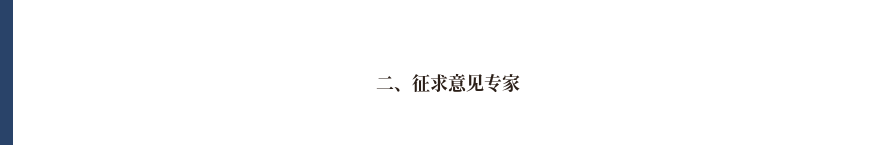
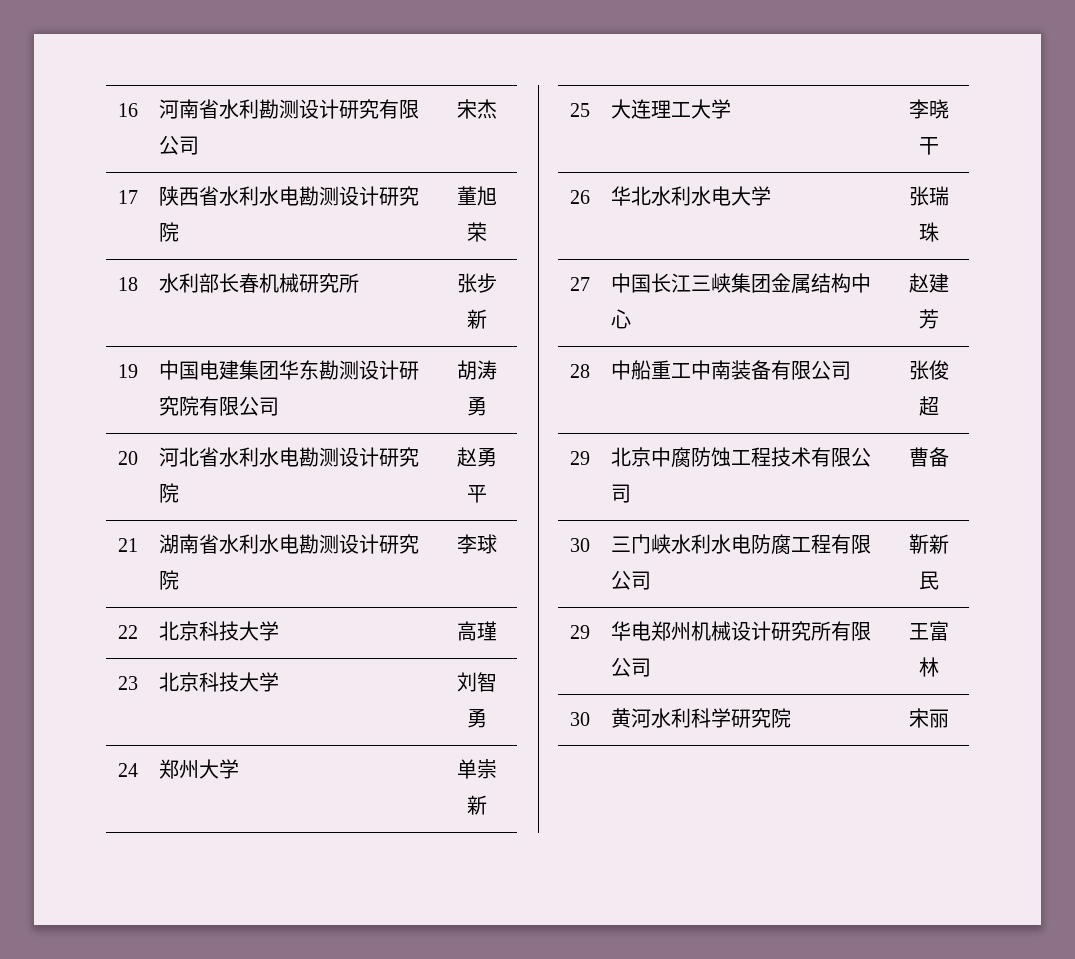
- 二、征求意见专家
+ 16 | 河南省水利勘测设计研究有限公司 | 宋杰
+ 17 | 陕西省水利水电勘测设计研究院 | 董旭荣
+ 18 | 水利部长春机械研究所 | 张步新
+ 19 | 中国电建集团华东勘测设计研究院有限公司 | 胡涛勇
+ 20 | 河北省水利水电勘测设计研究院 | 赵勇平
+ 21 | 湖南省水利水电勘测设计研究院 | 李球
+ 22 | 北京科技大学 | 高瑾
+ 23 | 北京科技大学 | 刘智勇
+ 24 | 郑州大学 | 单崇新
+ 25 | 大连理工大学 | 李晓干
+ 26 | 华北水利水电大学 | 张瑞珠
+ 27 | 中国长江三峡集团金属结构中心 | 赵建芳
+ 28 | 中船重工中南装备有限公司 | 张俊超
+ 29 | 北京中腐防蚀工程技术有限公司 | 曹备
+ 30 | 三门峡水利水电防腐工程有限公司 | 靳新民
+ 29 | 华电郑州机械设计研究所有限公司 | 王富林
+ 30 | 黄河水利科学研究院 | 宋丽

